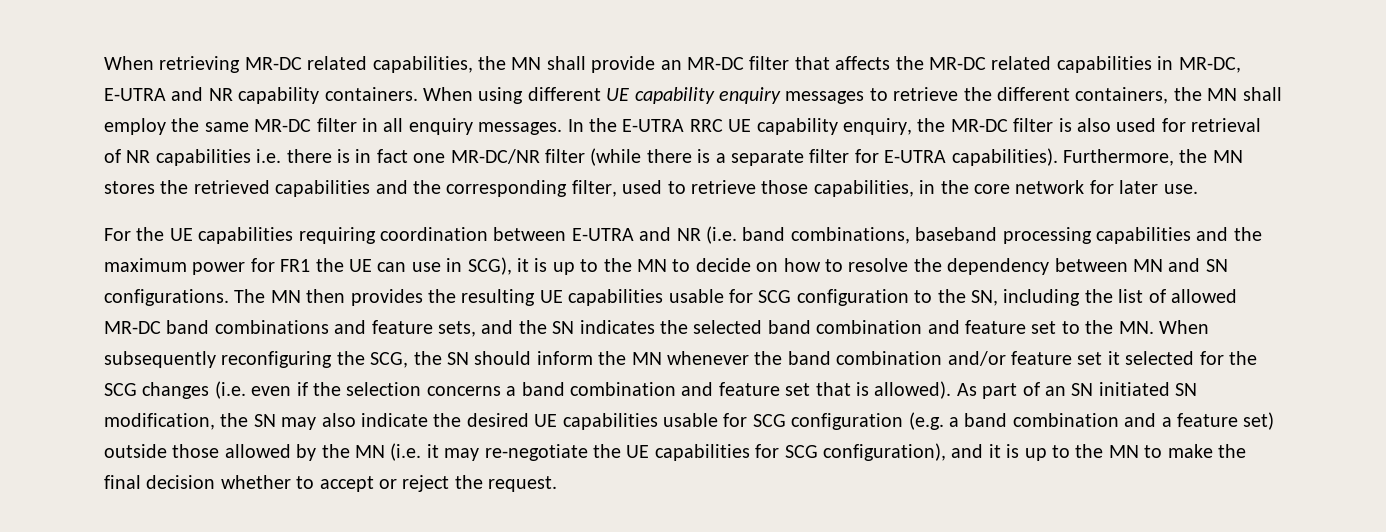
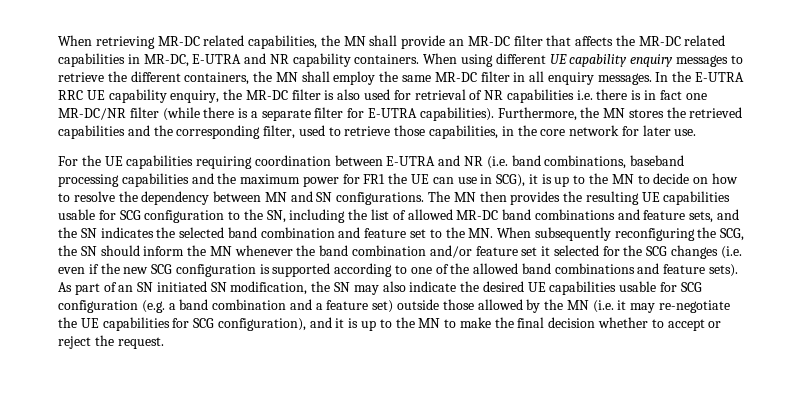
- The MN then provides the resulting UE capabilities usable for SCG configuration to the SN, including the list of allowed MR-DC band combinations and feature sets, and the SN indicates the selected band combination and feature set to the MN. When subsequently reconfiguring the SCG, the SN should inform the MN whenever the band combination and/or feature set it selected for the SCG changes (i.e. even if the selection concerns a band combination and feature set that is allowed).
+ The MN then provides the resulting UE capabilities usable for SCG configuration to the SN, including the list of allowed MR-DC band combinations and feature sets, and the SN indicates the selected band combination and feature set to the MN. When subsequently reconfiguring the SCG, the SN should inform the MN whenever the band combination and/or feature set it selected for the SCG changes (i.e. even if the new SCG configuration is supported according to one of the allowed band combinations and feature sets).

